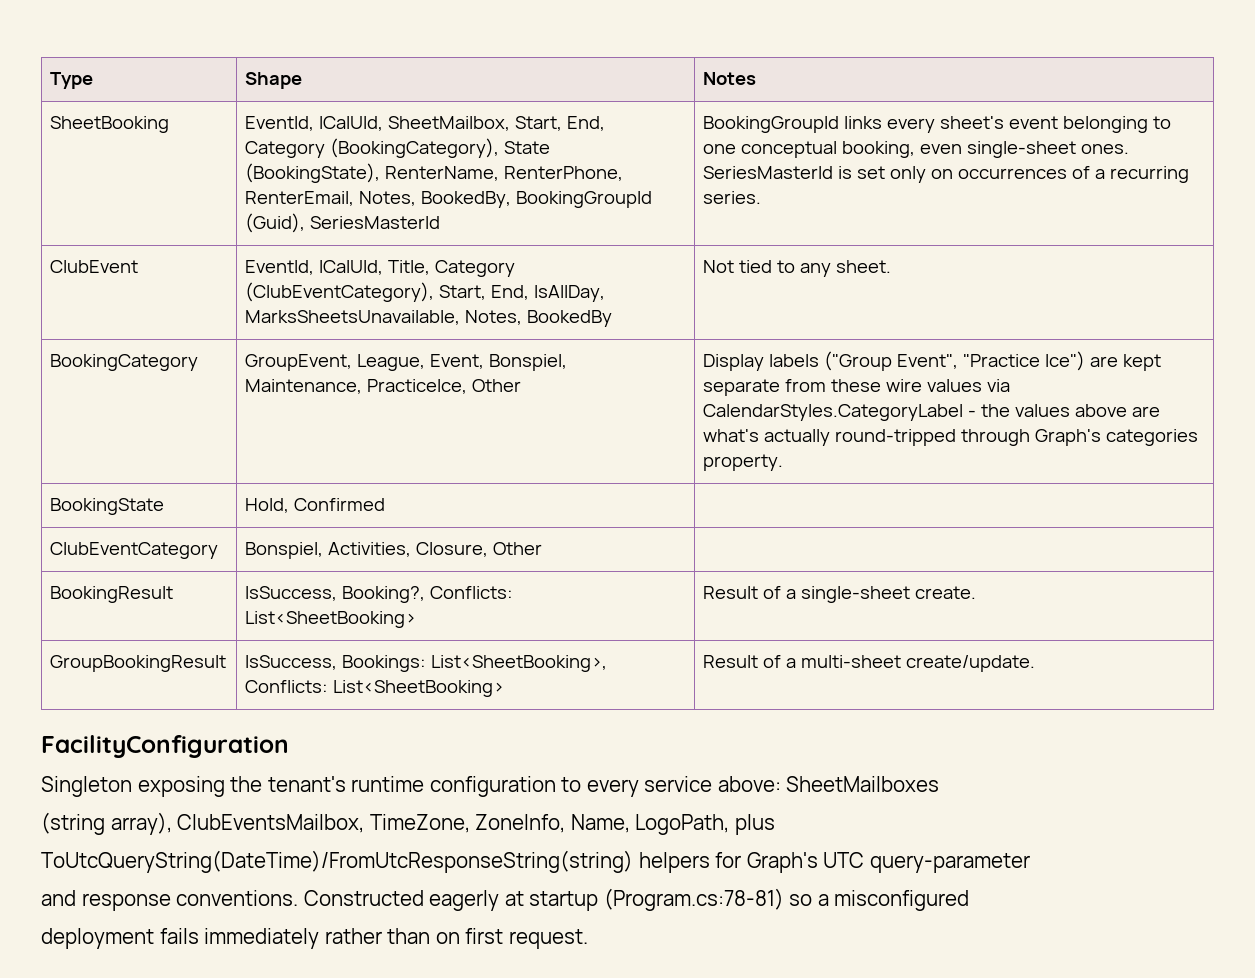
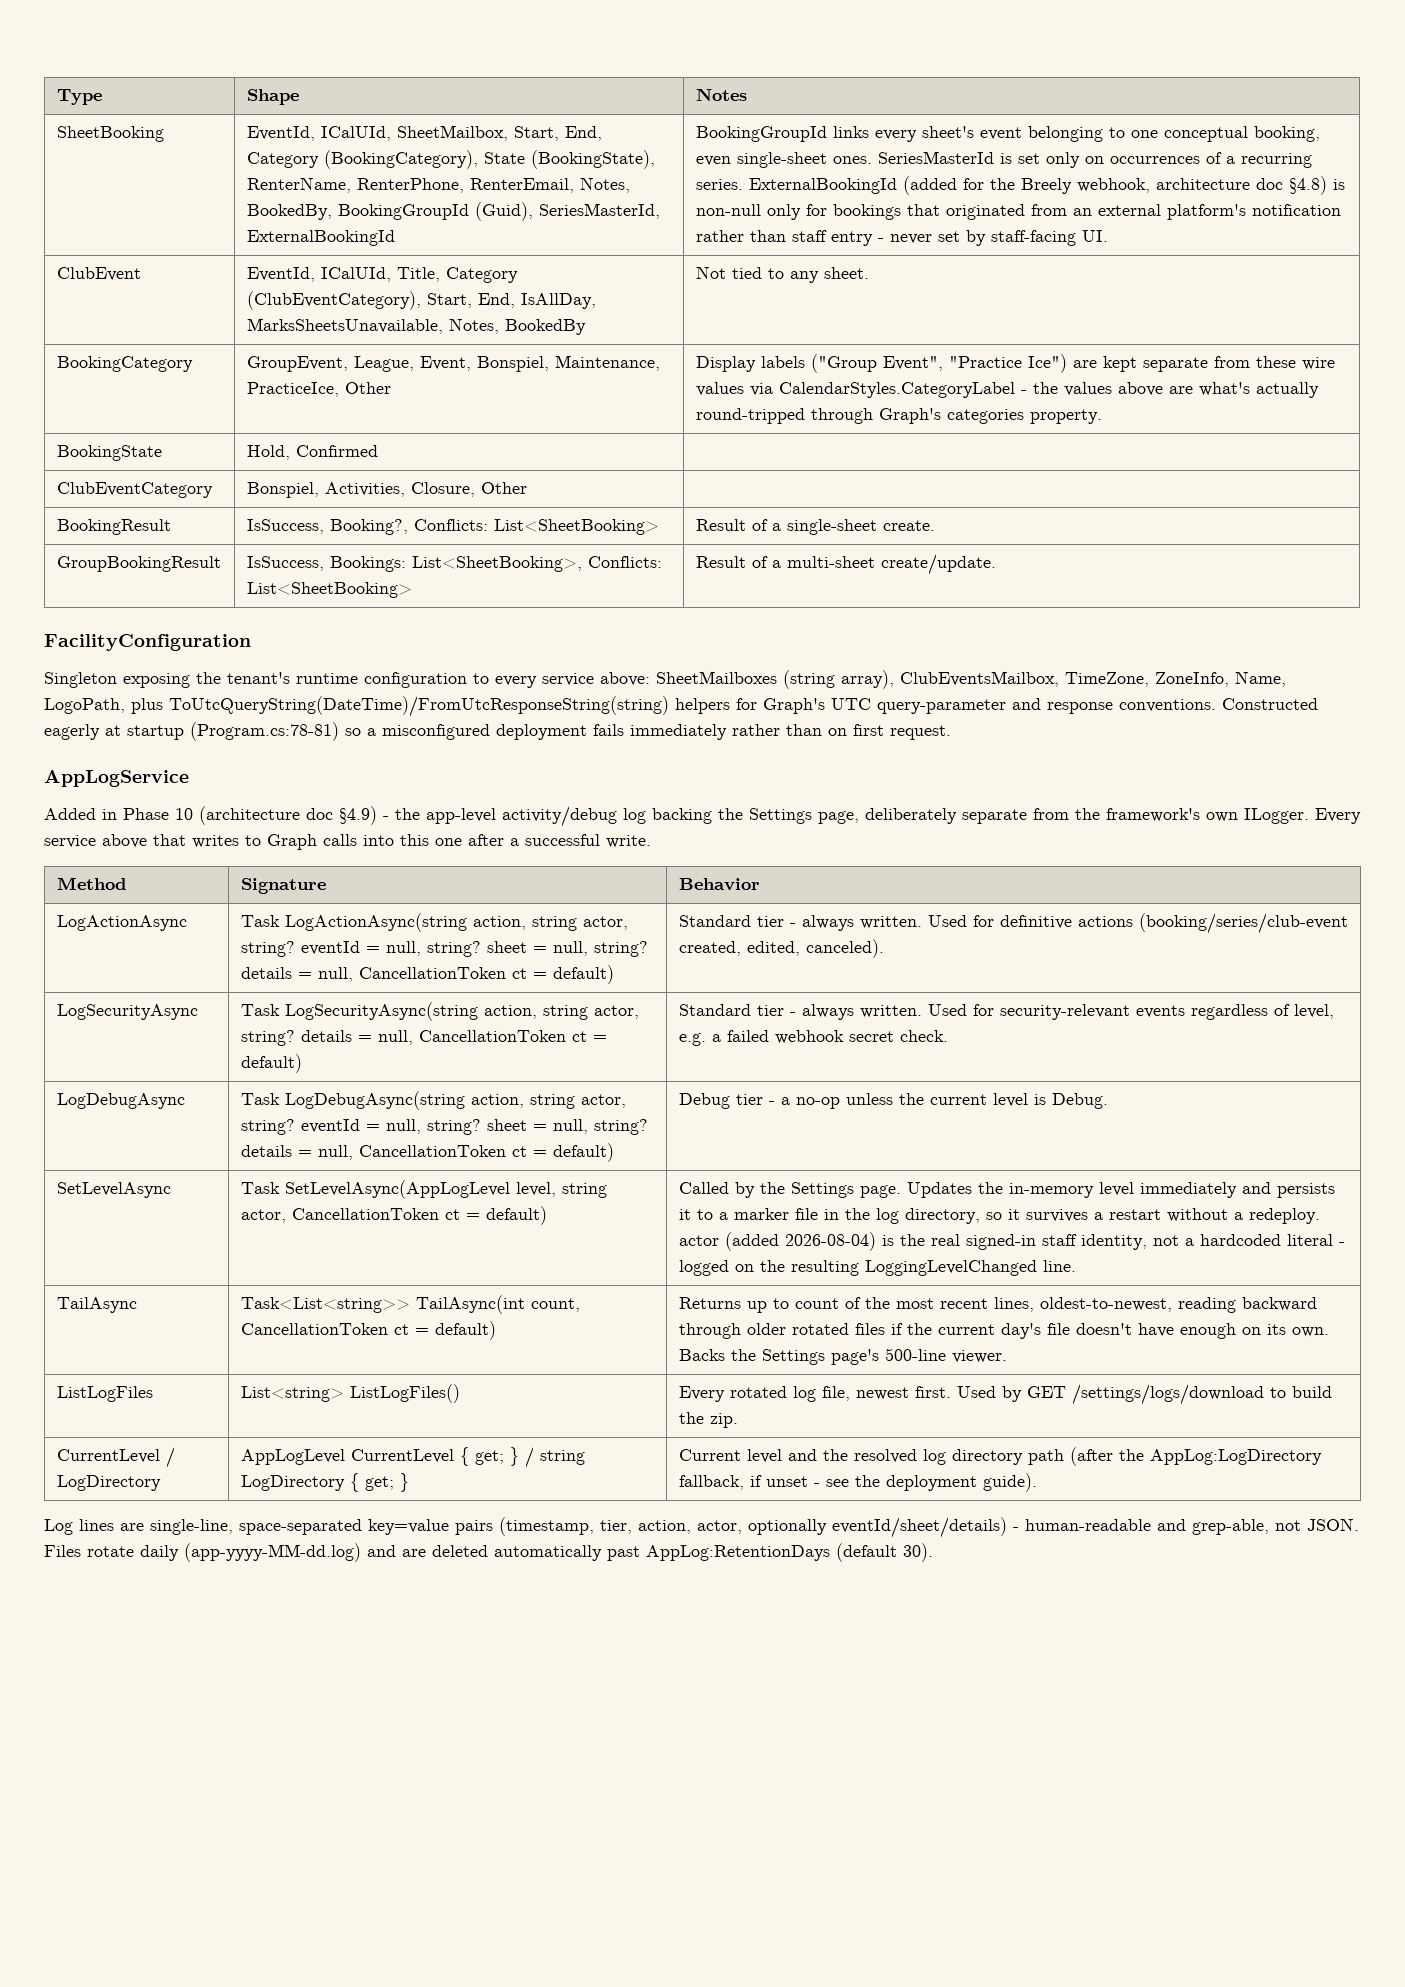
- EventId, ICalUId, SheetMailbox, Start, End, Category (BookingCategory), State (BookingState), RenterName, RenterPhone, RenterEmail, Notes, BookedBy, BookingGroupId (Guid), SeriesMasterId
+ EventId, ICalUId, SheetMailbox, Start, End, Category (BookingCategory), State (BookingState), RenterName, RenterPhone, RenterEmail, Notes, BookedBy, BookingGroupId (Guid), SeriesMasterId, ExternalBookingId
+ ExternalBookingId (added for the Breely webhook, architecture doc §4.8) is non-null only for bookings that originated from an external platform's notification rather than staff entry - never set by staff-facing UI.
- Singleton exposing the tenant's runtime configuration to every service above: SheetMailboxes
- (string array), ClubEventsMailbox, TimeZone, ZoneInfo, Name, LogoPath, plus
- ToUtcQueryString(DateTime)/FromUtcResponseString(string) helpers for Graph's UTC query-parameter
- and response conventions.
+ Singleton exposing the tenant's runtime configuration to every service above: SheetMailboxes (string array), ClubEventsMailbox, TimeZone, ZoneInfo, Name, LogoPath, plus ToUtcQueryString(DateTime)/FromUtcResponseString(string) helpers for Graph's UTC query-parameter and response conventions.
- Constructed eagerly at startup (Program.cs:78-81) so a misconfigured
- deployment fails immediately rather than on first request.
+ Constructed eagerly at startup (Program.cs:78-81) so a misconfigured deployment fails immediately rather than on first request.
+ AppLogService
+ Added in Phase 10 (architecture doc §4.9) - the app-level activity/debug log backing the Settings page, deliberately separate from the framework's own ILogger. Every service above that writes to Graph calls into this one after a successful write.
+ Method | Signature | Behavior
+ LogActionAsync | Task LogActionAsync(string action, string actor, string? eventId = null, string? sheet = null, string? details = null, CancellationToken ct = default) | Standard tier - always written. Used for definitive actions (booking/series/club-event created, edited, canceled).
+ LogSecurityAsync | Task LogSecurityAsync(string action, string actor, string? details = null, CancellationToken ct = default) | Standard tier - always written. Used for security-relevant events regardless of level, e.g. a failed webhook secret check.
+ LogDebugAsync | Task LogDebugAsync(string action, string actor, string? eventId = null, string? sheet = null, string? details = null, CancellationToken ct = default) | Debug tier - a no-op unless the current level is Debug.
+ SetLevelAsync | Task SetLevelAsync(AppLogLevel level, string actor, CancellationToken ct = default) | Called by the Settings page. Updates the in-memory level immediately and persists it to a marker file in the log directory, so it survives a restart without a redeploy. actor (added 2026-08-04) is the real signed-in staff identity, not a hardcoded literal - logged on the resulting LoggingLevelChanged line.
+ TailAsync | Task<List<string>> TailAsync(int count, CancellationToken ct = default) | Returns up to count of the most recent lines, oldest-to-newest, reading backward through older rotated files if the current day's file doesn't have enough on its own. Backs the Settings page's 500-line viewer.
+ ListLogFiles | List<string> ListLogFiles() | Every rotated log file, newest first. Used by GET /settings/logs/download to build the zip.
+ CurrentLevel / LogDirectory | AppLogLevel CurrentLevel { get; } / string LogDirectory { get; } | Current level and the resolved log directory path (after the AppLog:LogDirectory fallback, if unset - see the deployment guide).
+ Log lines are single-line, space-separated key=value pairs (timestamp, tier, action, actor, optionally eventId/sheet/details) - human-readable and grep-able, not JSON. Files rotate daily (app-yyyy-MM-dd.log) and are deleted automatically past AppLog:RetentionDays (default 30).

